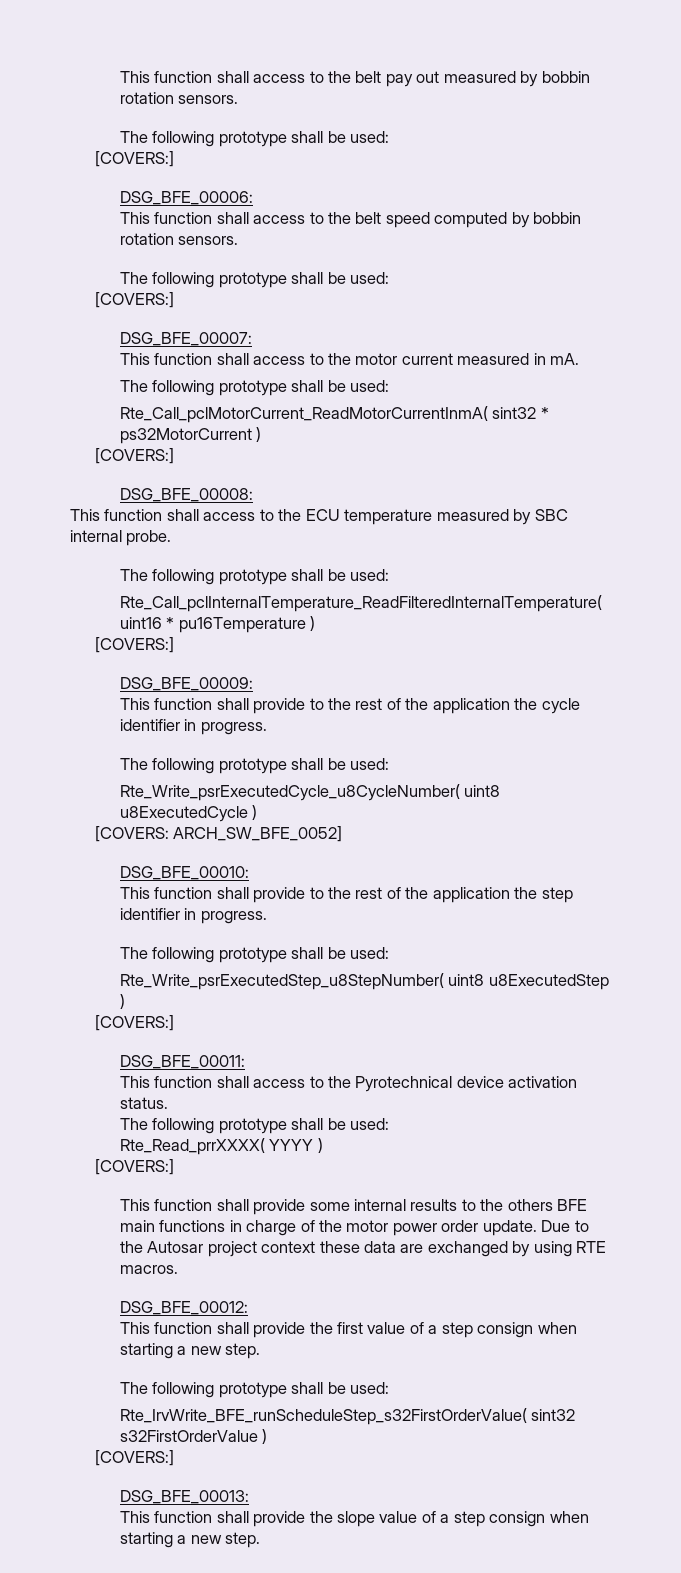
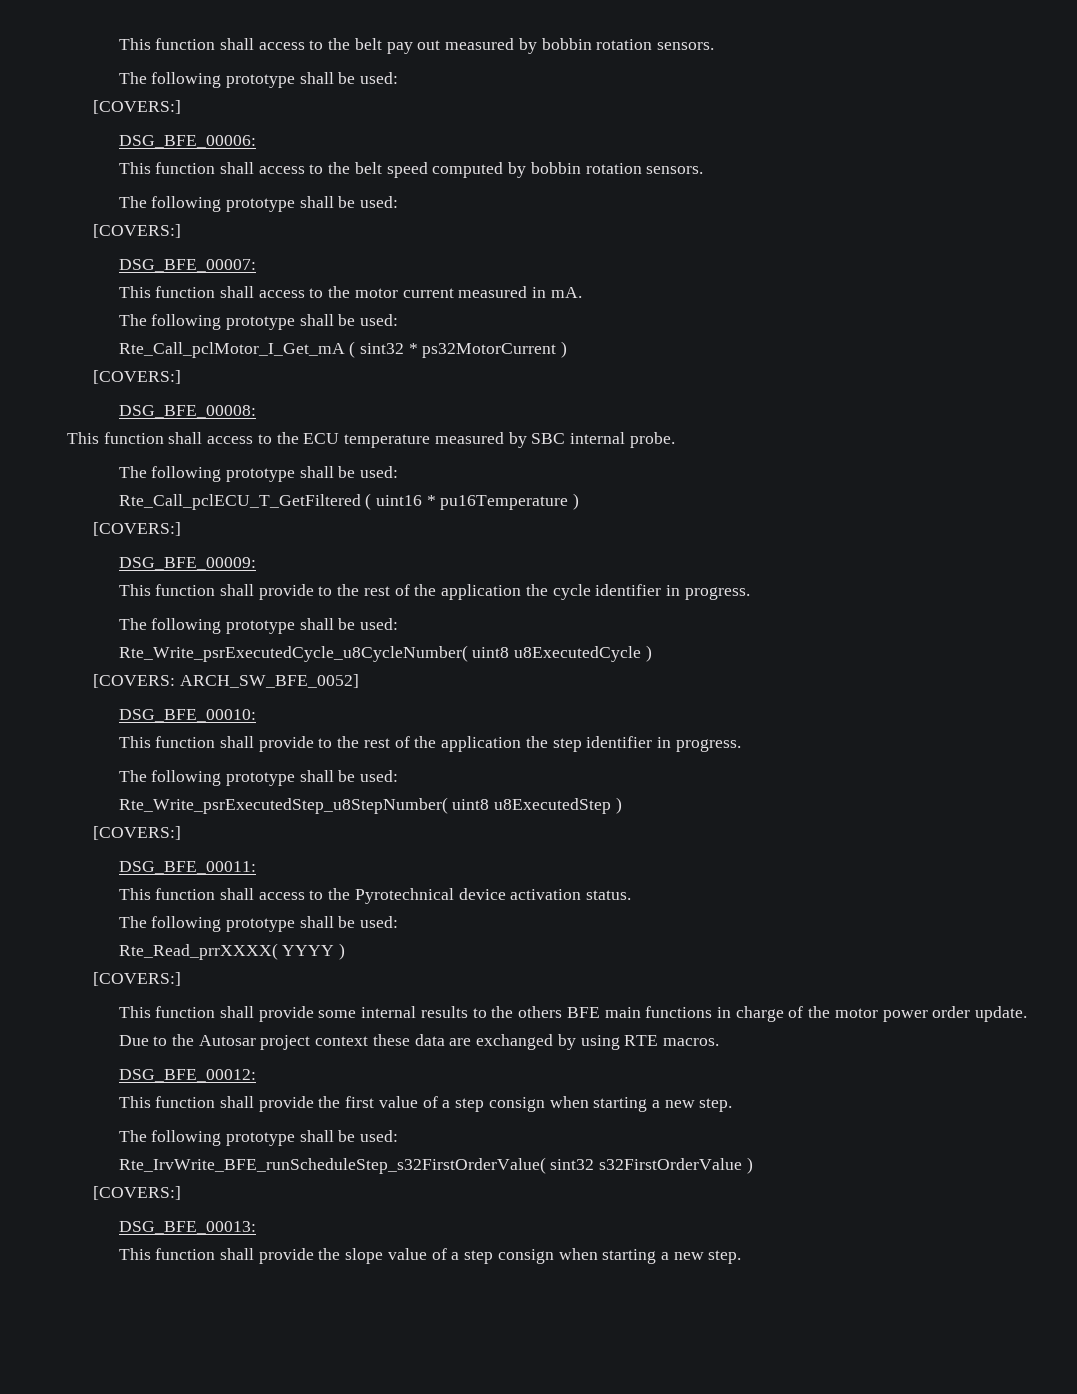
- Rte_Call_pclMotorCurrent_ReadMotorCurrentInmA( sint32 * ps32MotorCurrent )
+ Rte_Call_pclMotor_I_Get_mA ( sint32 * ps32MotorCurrent )
- Rte_Call_pclInternalTemperature_ReadFilteredInternalTemperature( uint16 * pu16Temperature )
+ Rte_Call_pclECU_T_GetFiltered ( uint16 * pu16Temperature )

